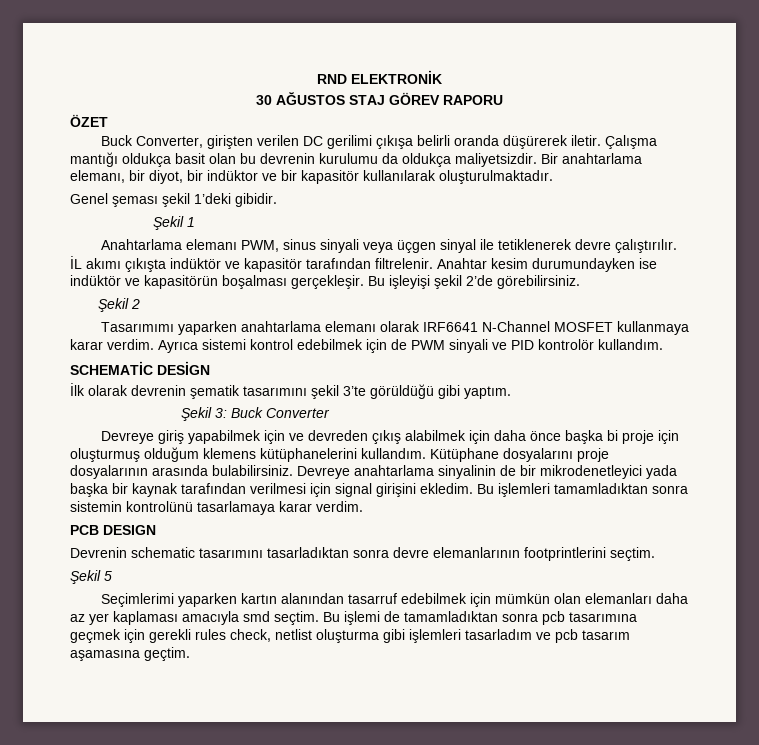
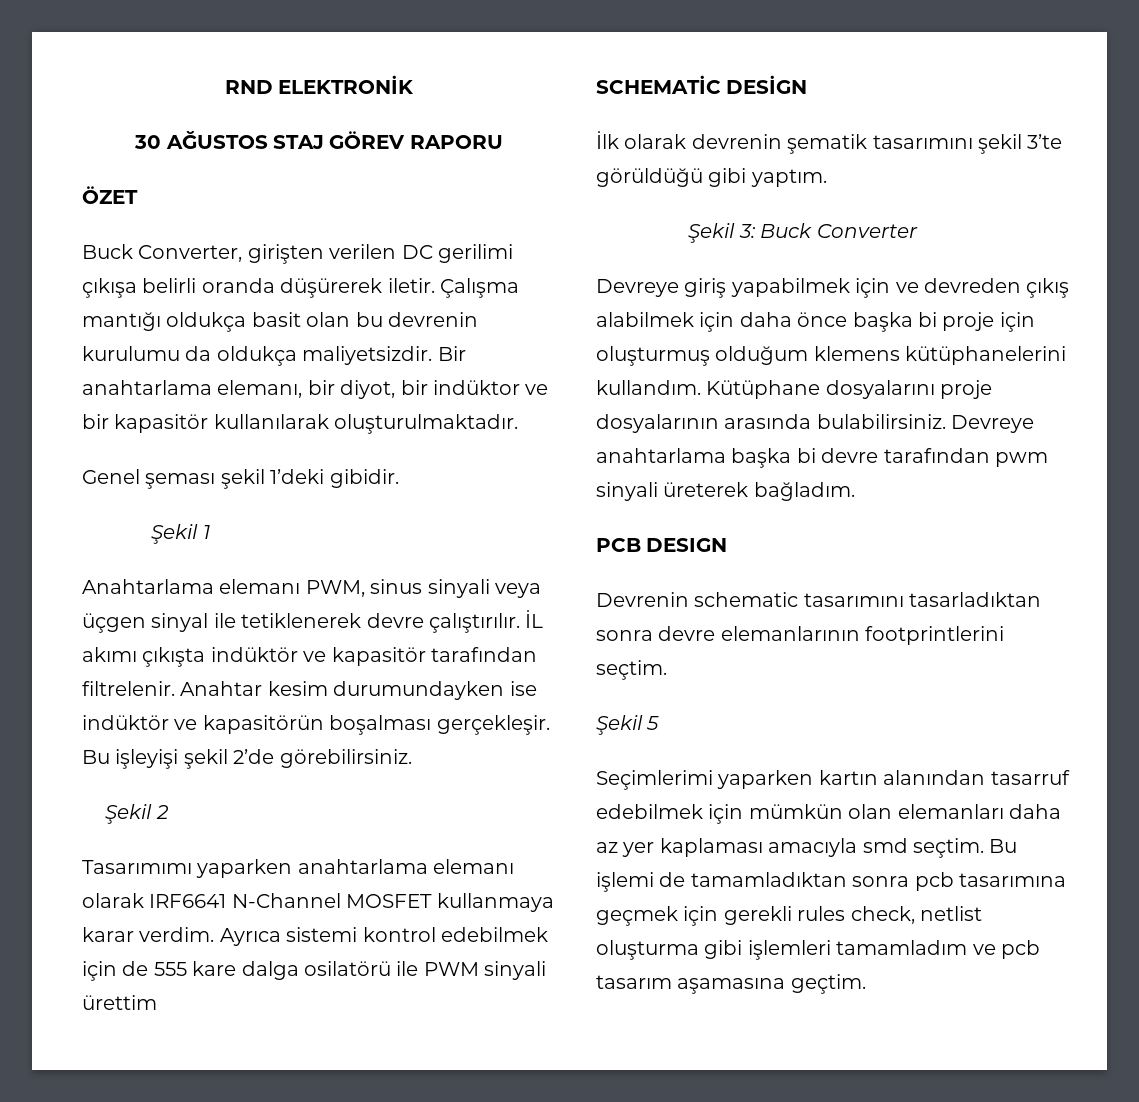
- Ayrıca sistemi kontrol edebilmek için de PWM sinyali ve PID kontrolör kullandım.
+ Ayrıca sistemi kontrol edebilmek için de 555 kare dalga osilatörü ile PWM sinyali ürettim
- Devreye anahtarlama sinyalinin de bir mikrodenetleyici yada başka bir kaynak tarafından verilmesi için signal girişini ekledim. Bu işlemleri tamamladıktan sonra sistemin kontrolünü tasarlamaya karar verdim.
+ Devreye anahtarlama başka bi devre tarafından pwm sinyali üreterek bağladım.
- Bu işlemi de tamamladıktan sonra pcb tasarımına geçmek için gerekli rules check, netlist oluşturma gibi işlemleri tasarladım ve pcb tasarım aşamasına geçtim.
+ Bu işlemi de tamamladıktan sonra pcb tasarımına geçmek için gerekli rules check, netlist oluşturma gibi işlemleri tamamladım ve pcb tasarım aşamasına geçtim.

